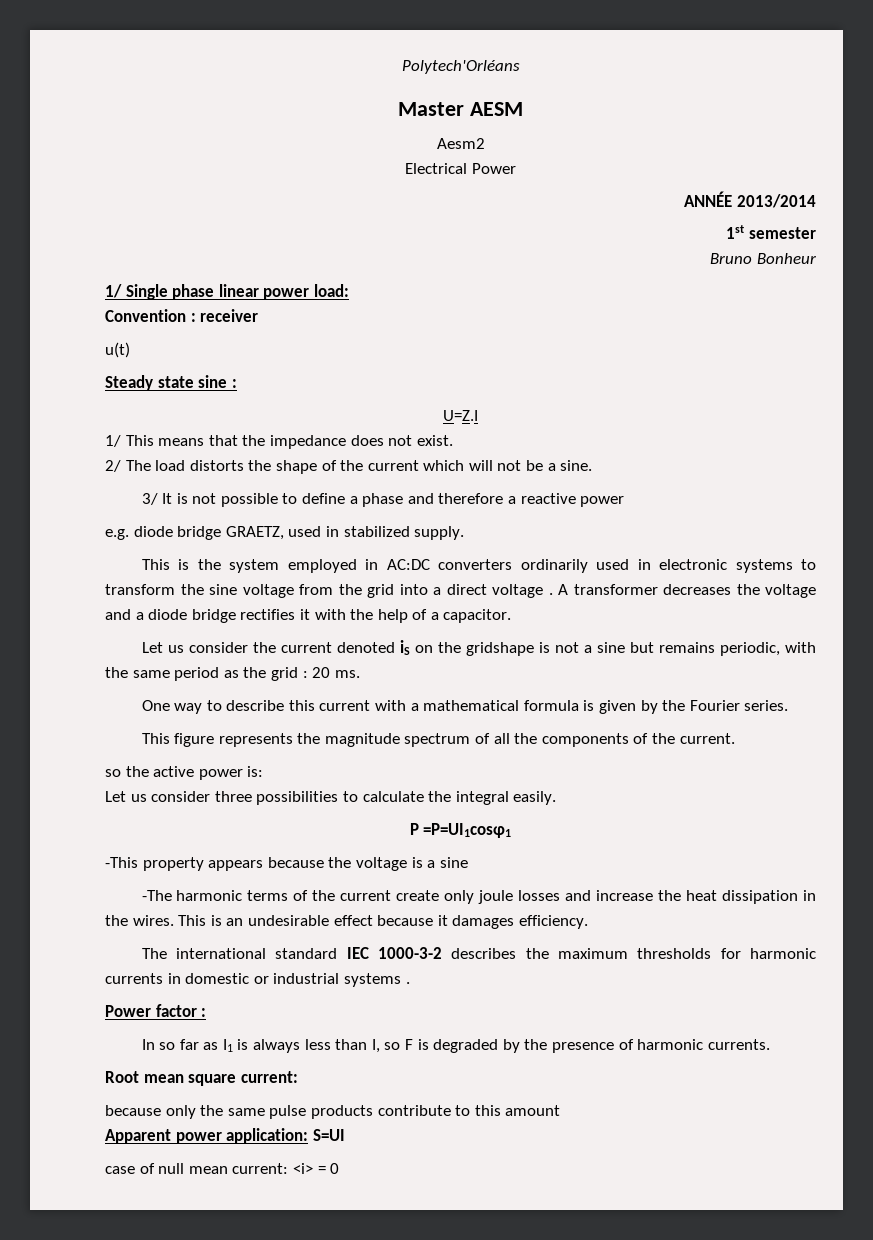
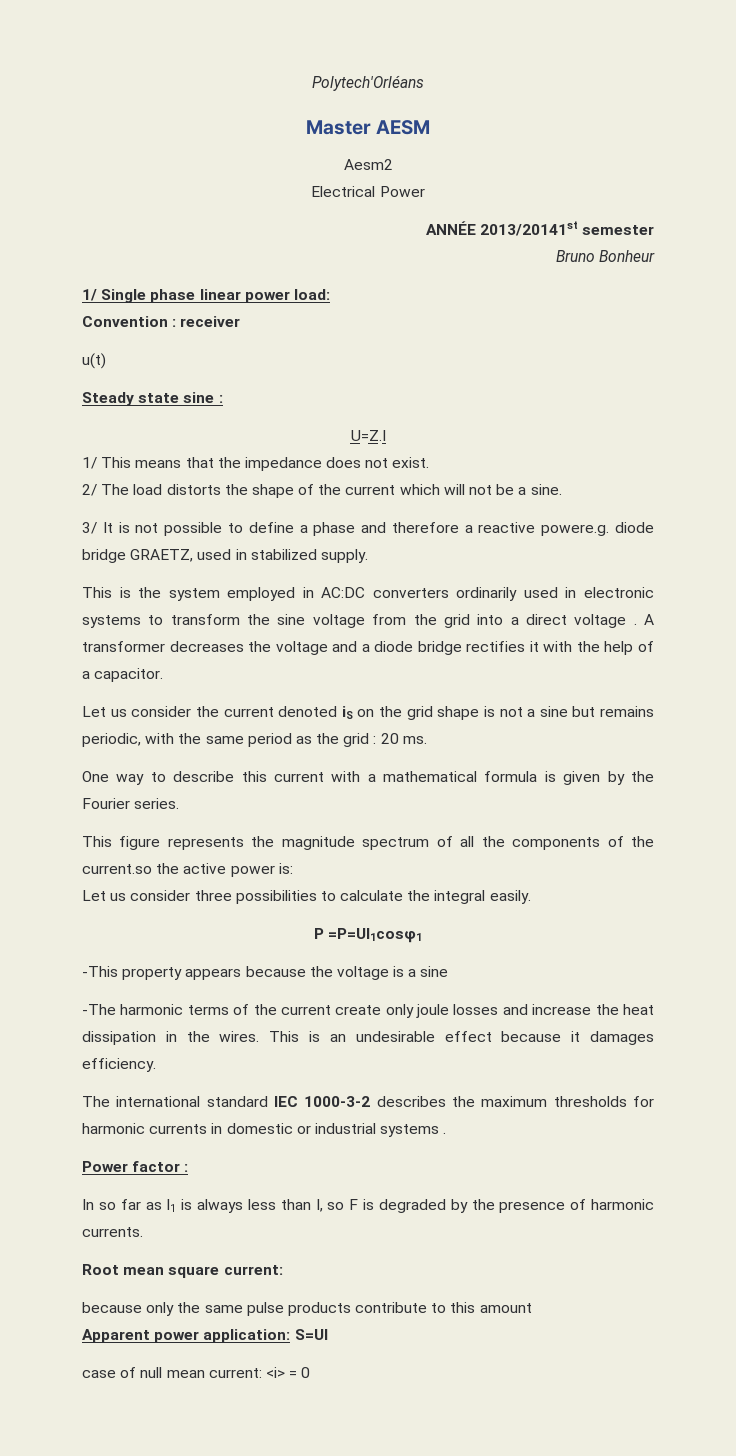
- ANNÉE 2013/2014
- 1st semester
+ ANNÉE 2013/20141st semester
- 3/ It is not possible to define a phase and therefore a reactive power
- e.g. diode bridge GRAETZ, used in stabilized supply.
+ 3/ It is not possible to define a phase and therefore a reactive powere.g. diode bridge GRAETZ, used in stabilized supply.
- Let us consider the current denoted iS on the gridshape is not a sine but remains periodic, with the same period as the grid : 20 ms.
+ Let us consider the current denoted iS on the grid shape is not a sine but remains periodic, with the same period as the grid : 20 ms.
- This figure represents the magnitude spectrum of all the components of the current.
- so the active power is:
+ This figure represents the magnitude spectrum of all the components of the current.so the active power is:

